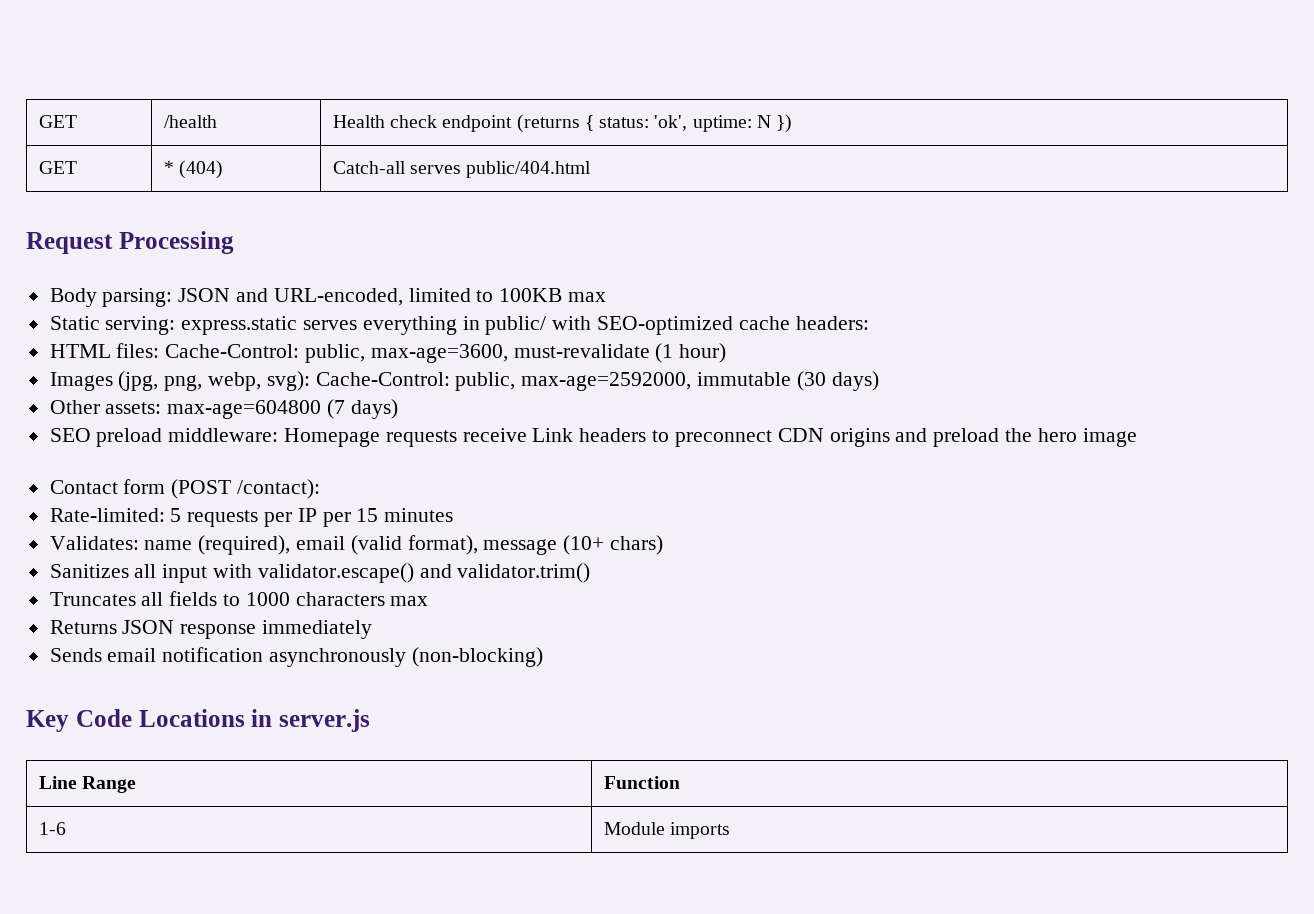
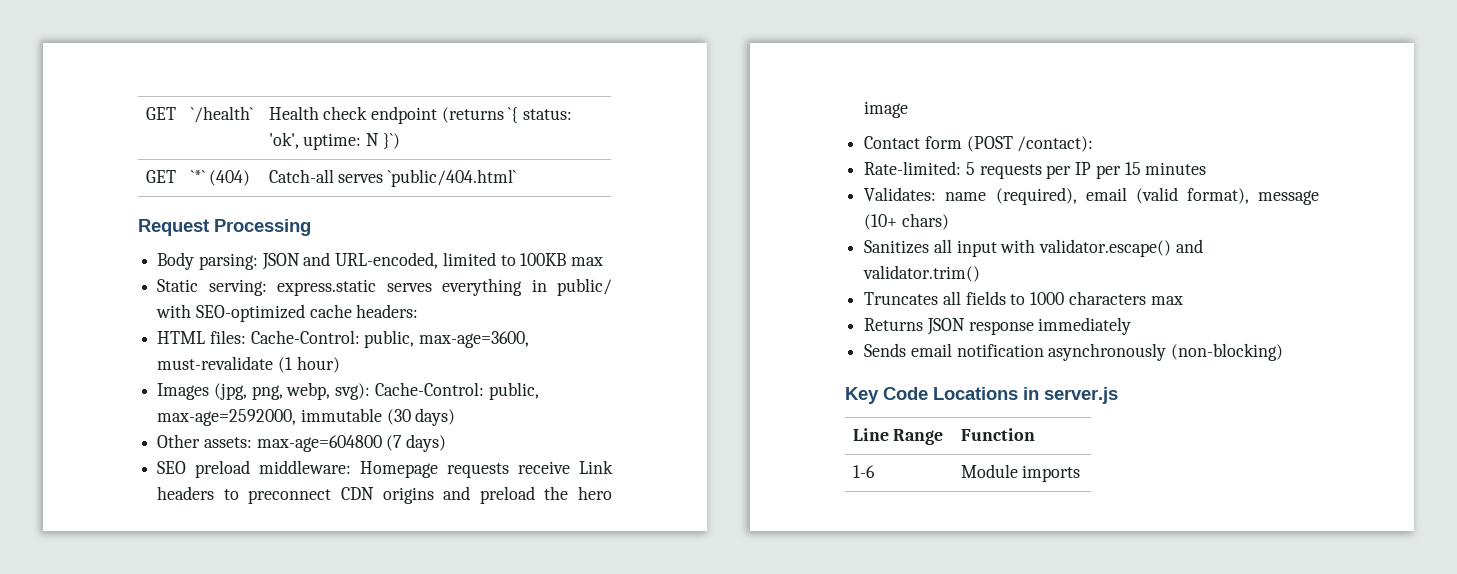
- GET | /health | Health check endpoint (returns { status: 'ok', uptime: N })
- GET | * (404) | Catch-all serves public/404.html
+ GET | `/health` | Health check endpoint (returns `{ status: 'ok', uptime: N }`)
+ GET | `*` (404) | Catch-all serves `public/404.html`

